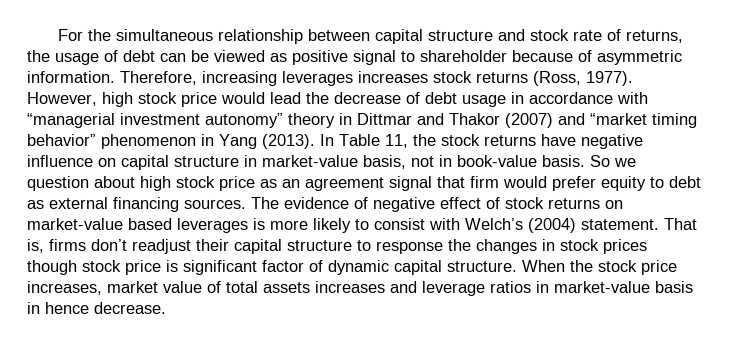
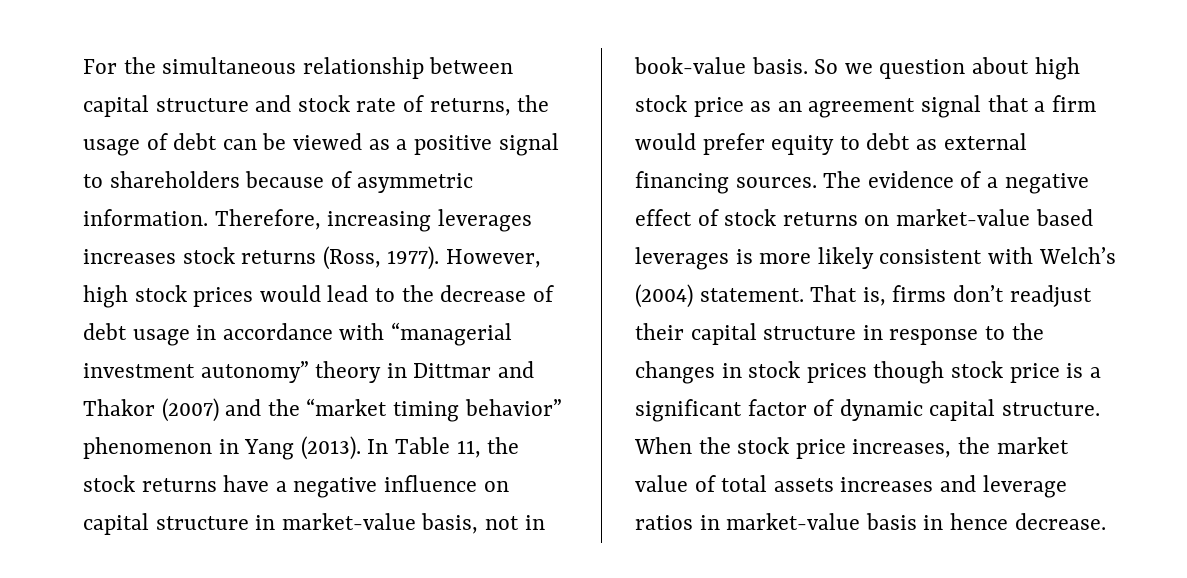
- For the simultaneous relationship between capital structure and stock rate of returns, the usage of debt can be viewed as positive signal to shareholder because of asymmetric information.
+ For the simultaneous relationship between capital structure and stock rate of returns, the usage of debt can be viewed as a positive signal to shareholders because of asymmetric information.
- However, high stock price would lead the decrease of debt usage in accordance with “managerial investment autonomy” theory in Dittmar and Thakor (2007) and “market timing behavior” phenomenon in Yang (2013).
+ However, high stock prices would lead to the decrease of debt usage in accordance with “managerial investment autonomy” theory in Dittmar and Thakor (2007) and the “market timing behavior” phenomenon in Yang (2013).
- In Table 11, the stock returns have negative influence on capital structure in market-value basis, not in book-value basis.
+ In Table 11, the stock returns have a negative influence on capital structure in market-value basis, not in book-value basis.
- So we question about high stock price as an agreement signal that firm would prefer equity to debt as external financing sources.
+ So we question about high stock price as an agreement signal that a firm would prefer equity to debt as external financing sources.
- The evidence of negative effect of stock returns on market-value based leverages is more likely to consist with Welch’s (2004) statement.
+ The evidence of a negative effect of stock returns on market-value based leverages is more likely consistent with Welch’s (2004) statement.
- That is, firms don’t readjust their capital structure to response the changes in stock prices though stock price is significant factor of dynamic capital structure.
+ That is, firms don’t readjust their capital structure in response to the changes in stock prices though stock price is a significant factor of dynamic capital structure.
- When the stock price increases, market value of total assets increases and leverage ratios in market-value basis in hence decrease.
+ When the stock price increases, the market value of total assets increases and leverage ratios in market-value basis in hence decrease.

